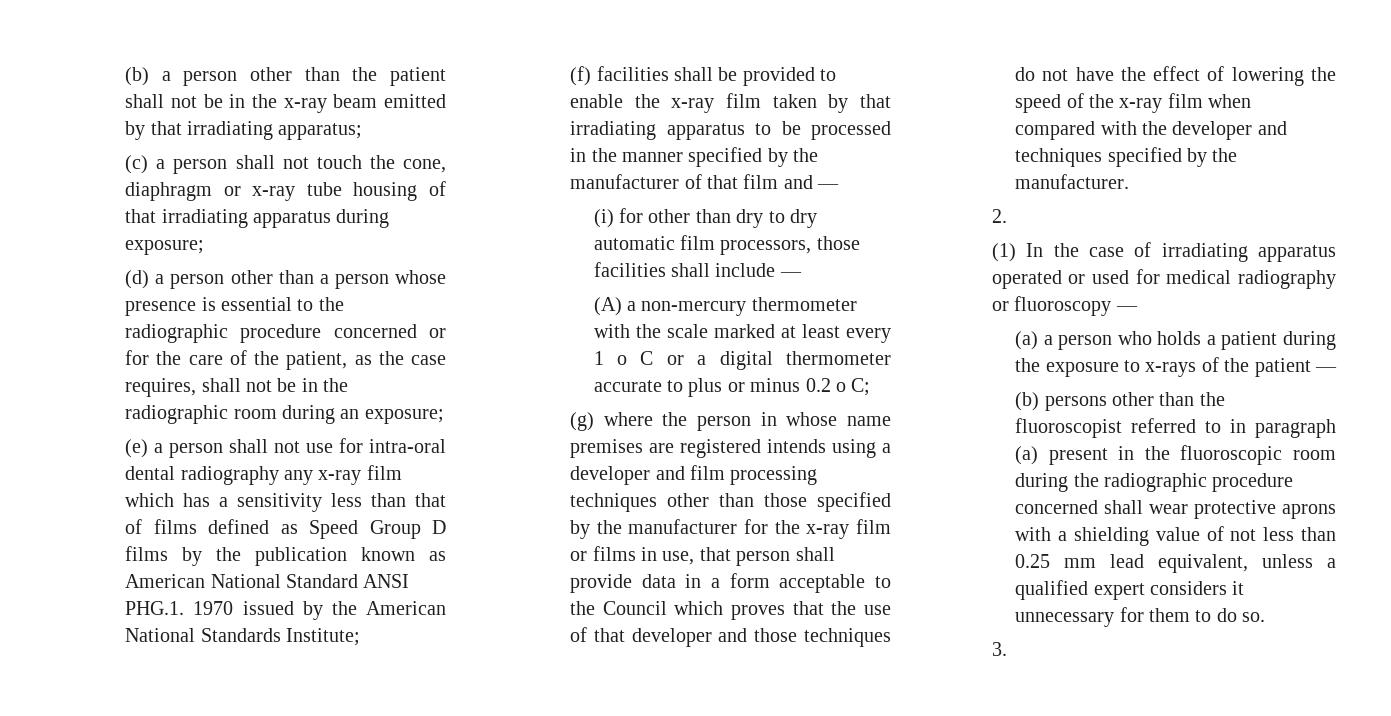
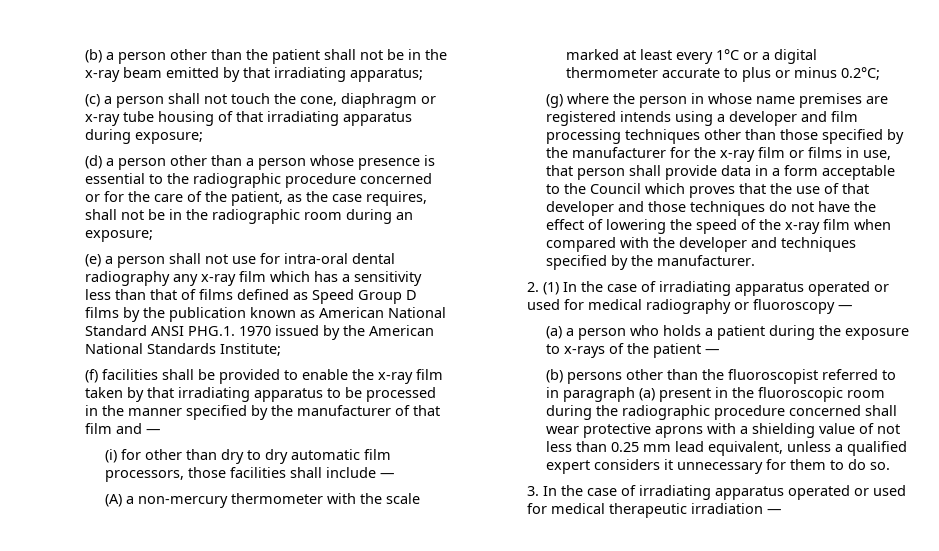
- (A) a non-mercury thermometer with the scale marked at least every 1 o C or a digital thermometer accurate to plus or minus 0.2 o C;
+ (A) a non-mercury thermometer with the scale marked at least every 1°C or a digital thermometer accurate to plus or minus 0.2°C;
- 2.
- (1) In the case of irradiating apparatus operated or used for medical radiography or fluoroscopy —
+ 2. (1) In the case of irradiating apparatus operated or used for medical radiography or fluoroscopy —
- 3.
+ 3. In the case of irradiating apparatus operated or used for medical therapeutic irradiation —

